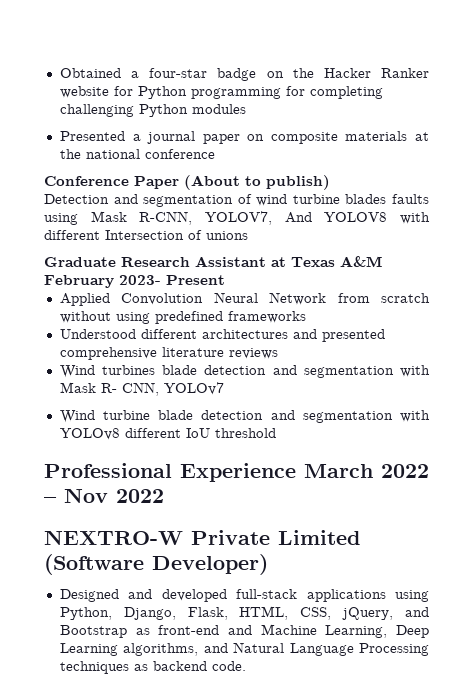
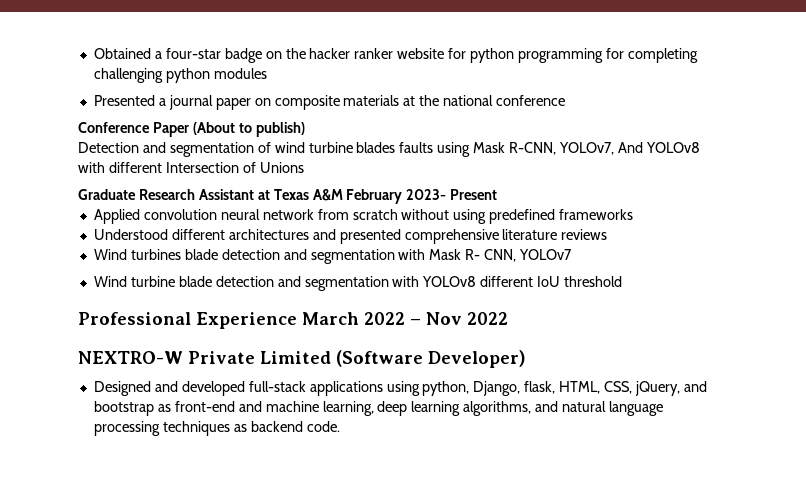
- Obtained a four-star badge on the Hacker Ranker website for Python programming for completing challenging Python modules
+ Obtained a four-star badge on the hacker ranker website for python programming for completing challenging python modules
- Detection and segmentation of wind turbine blades faults using Mask R-CNN, YOLOV7, And YOLOV8 with different Intersection of unions
+ Detection and segmentation of wind turbine blades faults using Mask R-CNN, YOLOv7, And YOLOv8 with different Intersection of Unions
- Applied Convolution Neural Network from scratch without using predefined frameworks
+ Applied convolution neural network from scratch without using predefined frameworks
- Designed and developed full-stack applications using Python, Django, Flask, HTML, CSS, jQuery, and Bootstrap as front-end and Machine Learning, Deep Learning algorithms, and Natural Language Processing techniques as backend code.
+ Designed and developed full-stack applications using python, Django, flask, HTML, CSS, jQuery, and bootstrap as front-end and machine learning, deep learning algorithms, and natural language processing techniques as backend code.

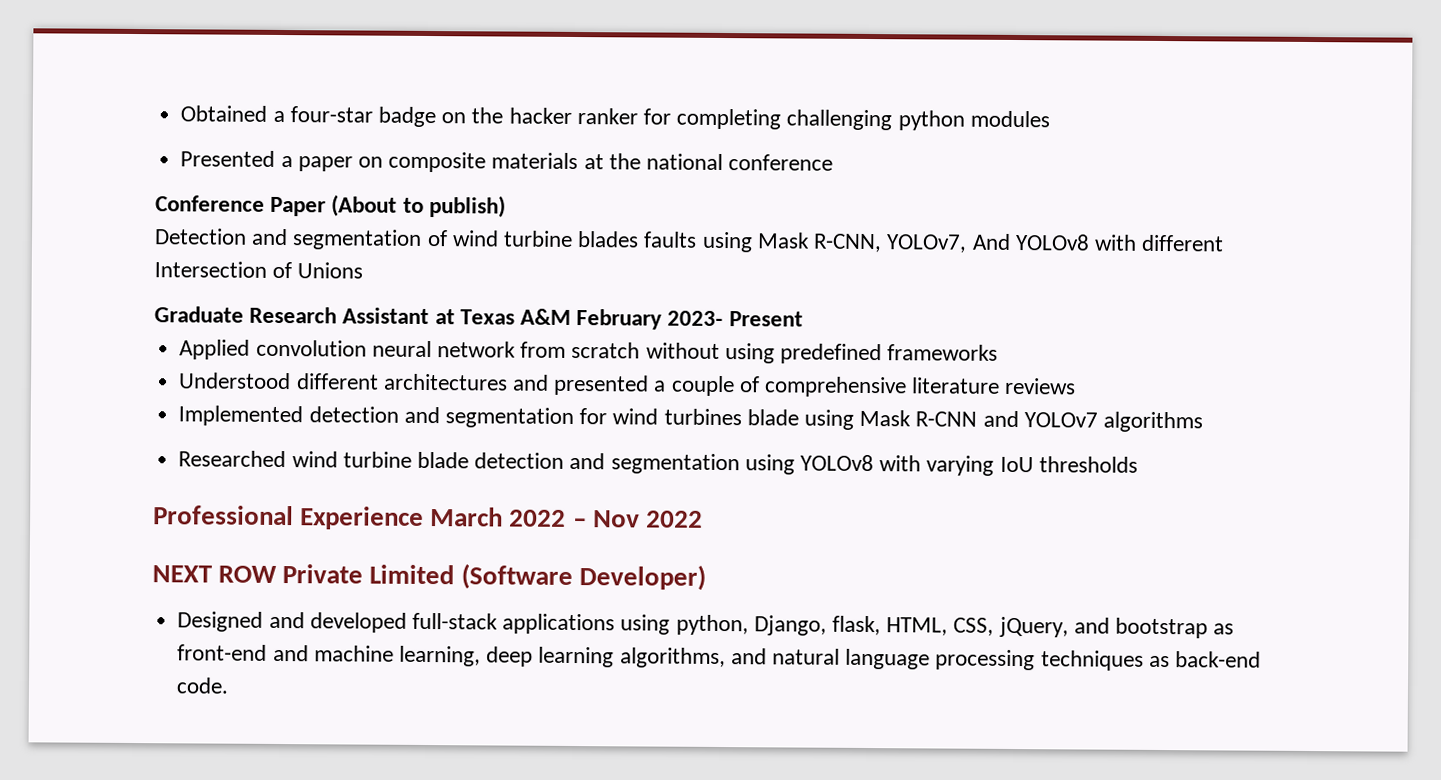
- Obtained a four-star badge on the hacker ranker website for python programming for completing challenging python modules
+ Obtained a four-star badge on the hacker ranker for completing challenging python modules
- Presented a journal paper on composite materials at the national conference
+ Presented a paper on composite materials at the national conference
- Understood different architectures and presented comprehensive literature reviews
+ Understood different architectures and presented a couple of comprehensive literature reviews
- Wind turbines blade detection and segmentation with Mask R- CNN, YOLOv7
- Wind turbine blade detection and segmentation with YOLOv8 different IoU threshold
+ Implemented detection and segmentation for wind turbines blade using Mask R-CNN and YOLOv7 algorithms
+ Researched wind turbine blade detection and segmentation using YOLOv8 with varying IoU thresholds
- NEXTRO-W Private Limited (Software Developer)
+ NEXT ROW Private Limited (Software Developer)
- Designed and developed full-stack applications using python, Django, flask, HTML, CSS, jQuery, and bootstrap as front-end and machine learning, deep learning algorithms, and natural language processing techniques as backend code.
+ Designed and developed full-stack applications using python, Django, flask, HTML, CSS, jQuery, and bootstrap as front-end and machine learning, deep learning algorithms, and natural language processing techniques as back-end code.

